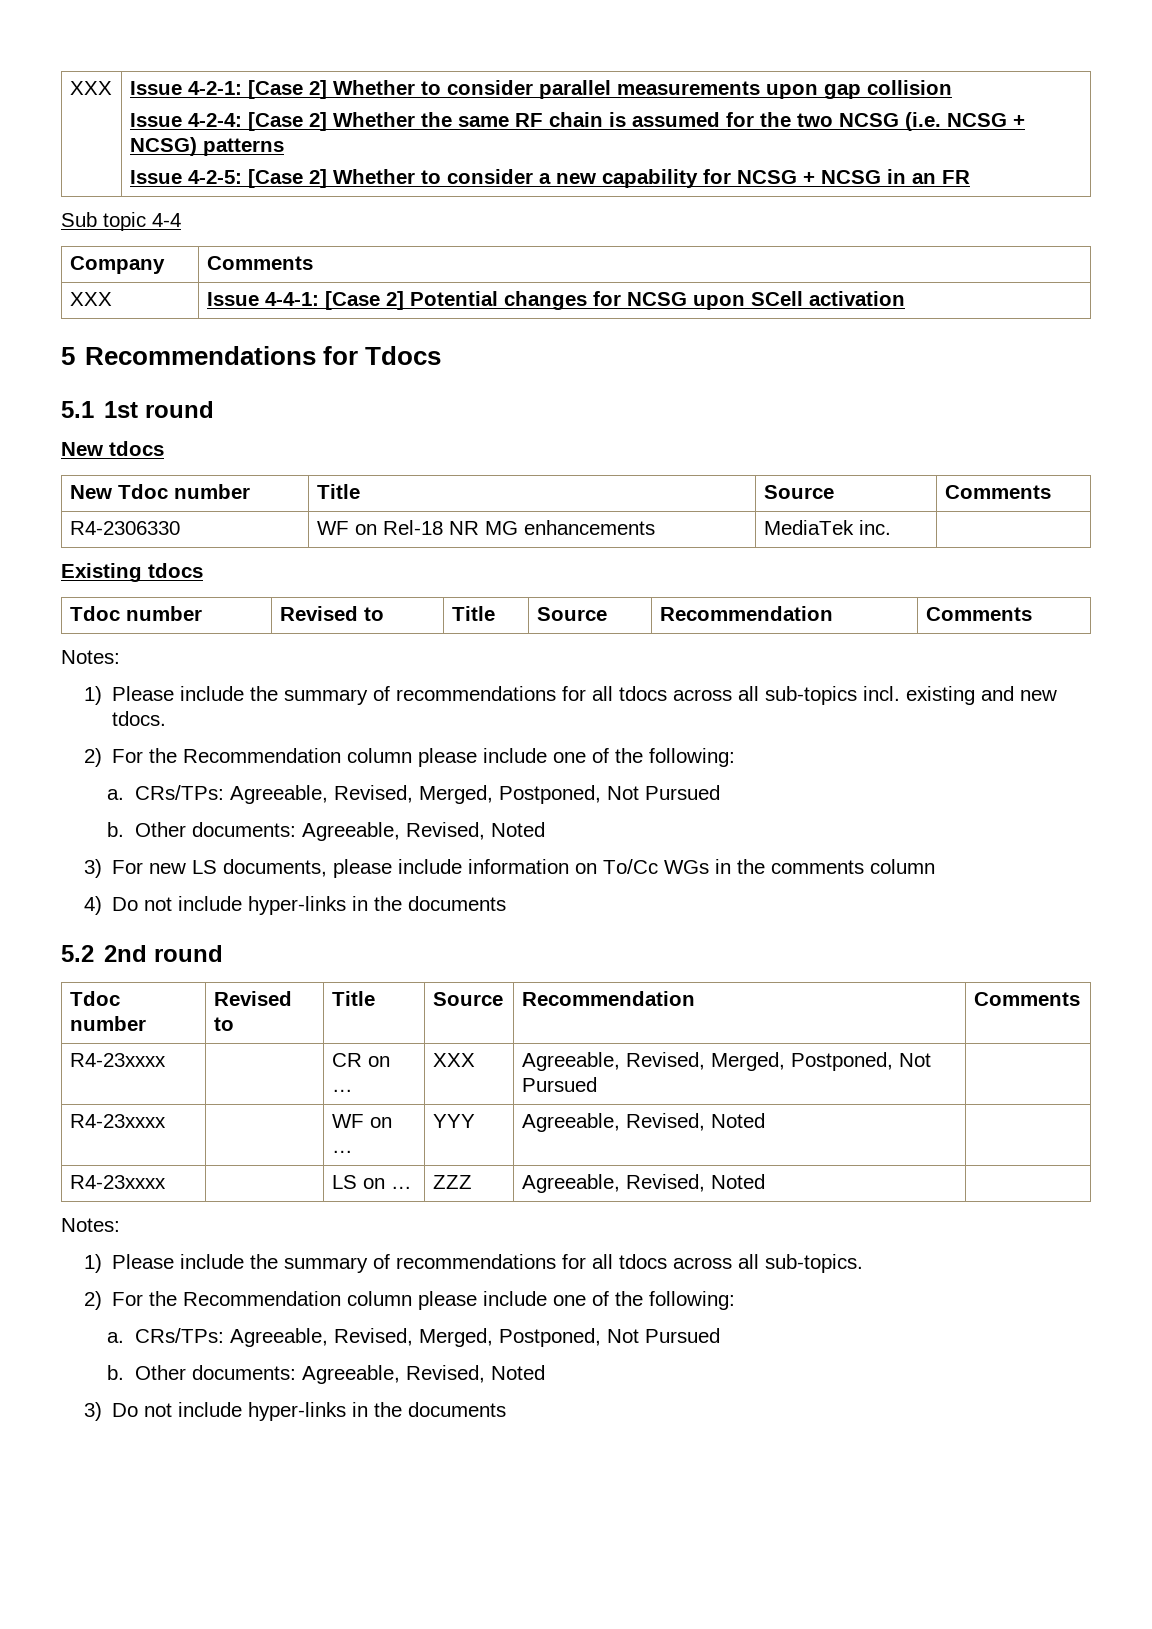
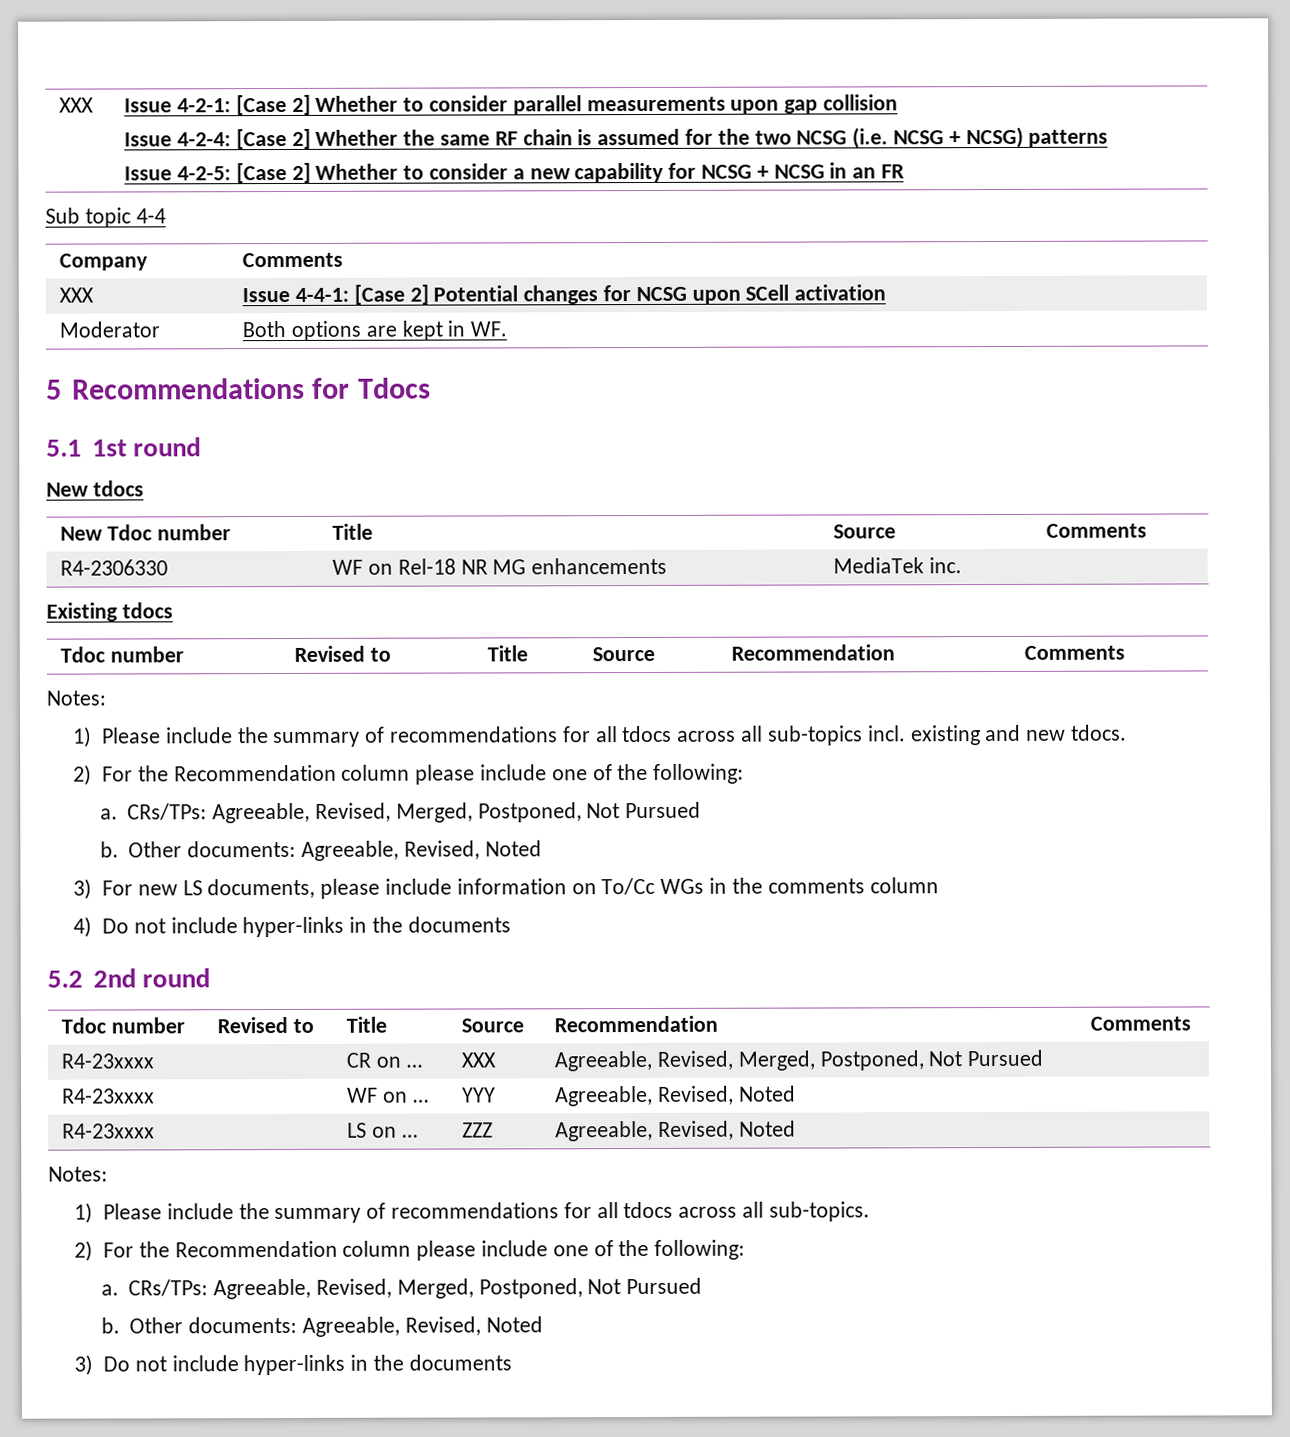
+ Moderator | Both options are kept in WF.

